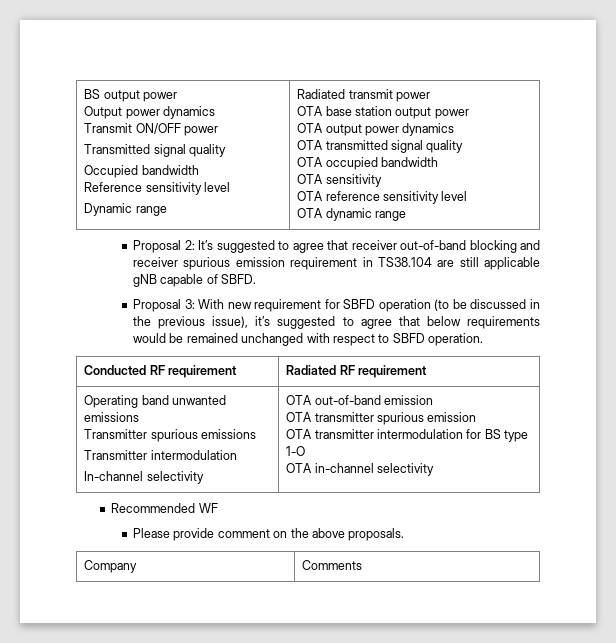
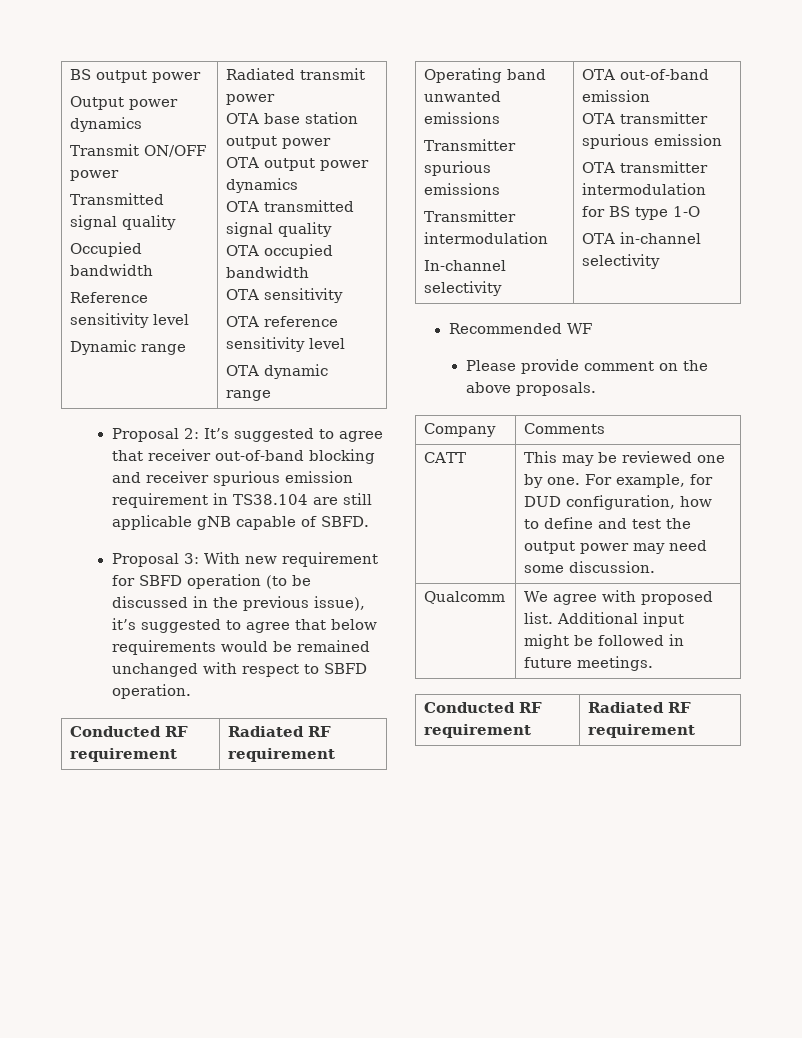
+ CATT | This may be reviewed one by one. For example, for DUD configuration, how to define and test the output power may need some discussion.
+ Qualcomm | We agree with proposed list. Additional input might be followed in future meetings.
+ Conducted RF requirement | Radiated RF requirement

